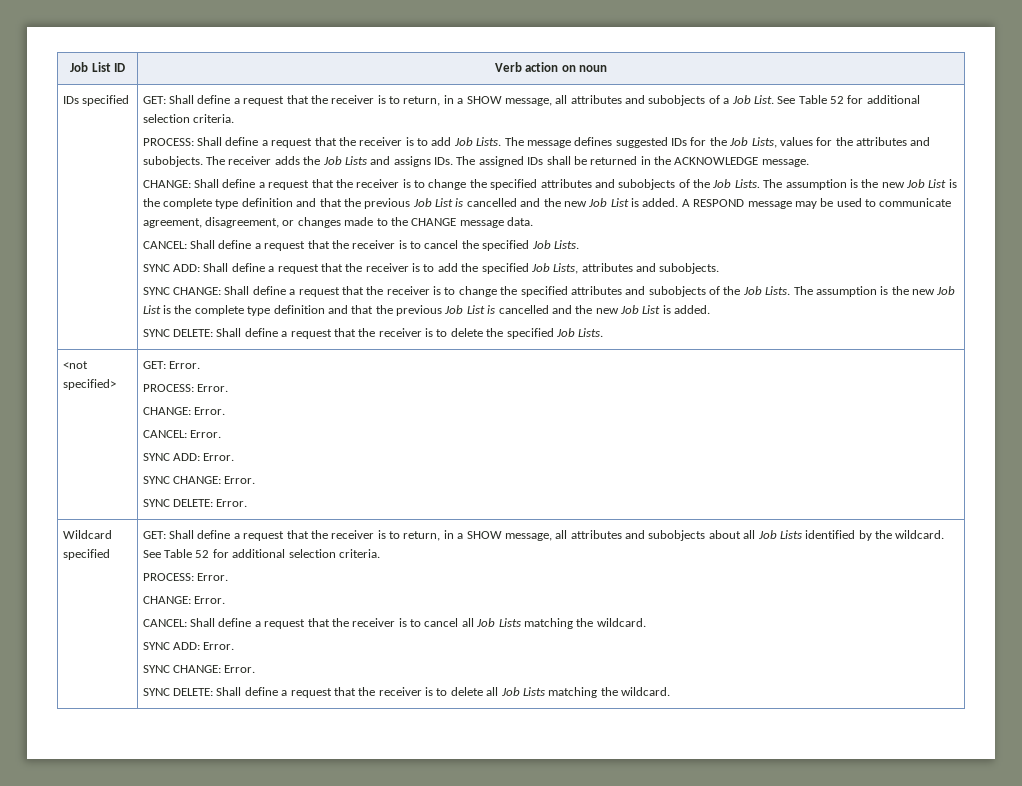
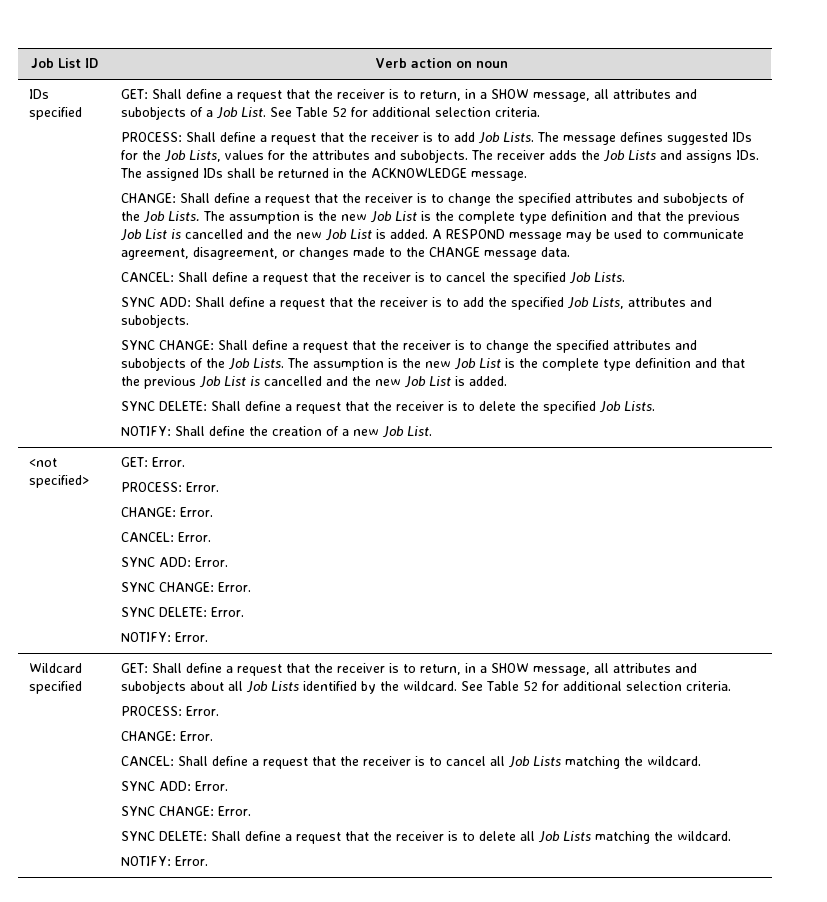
+ NOTIFY: Shall define the creation of a new Job List.
  <not specified> | GET: Error.
  PROCESS: Error.
  CHANGE: Error.
  CANCEL: Error.
  SYNC ADD: Error.
  SYNC CHANGE: Error.
  SYNC DELETE: Error.
+ NOTIFY: Error.
  SYNC DELETE: Shall define a request that the receiver is to delete all Job Lists matching the wildcard.
+ NOTIFY: Error.

